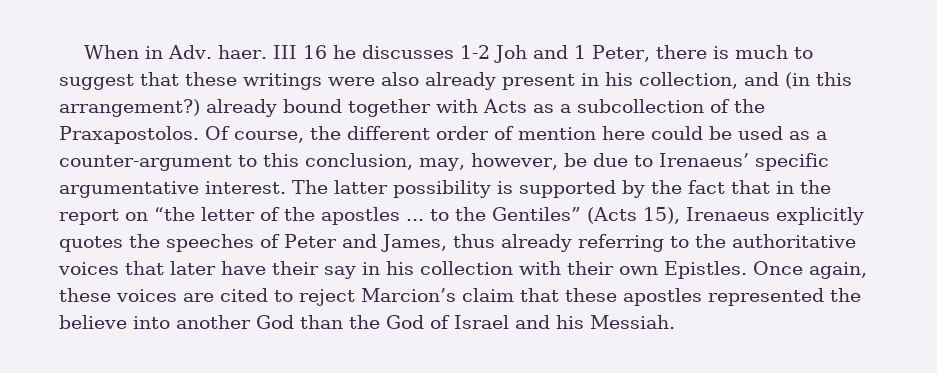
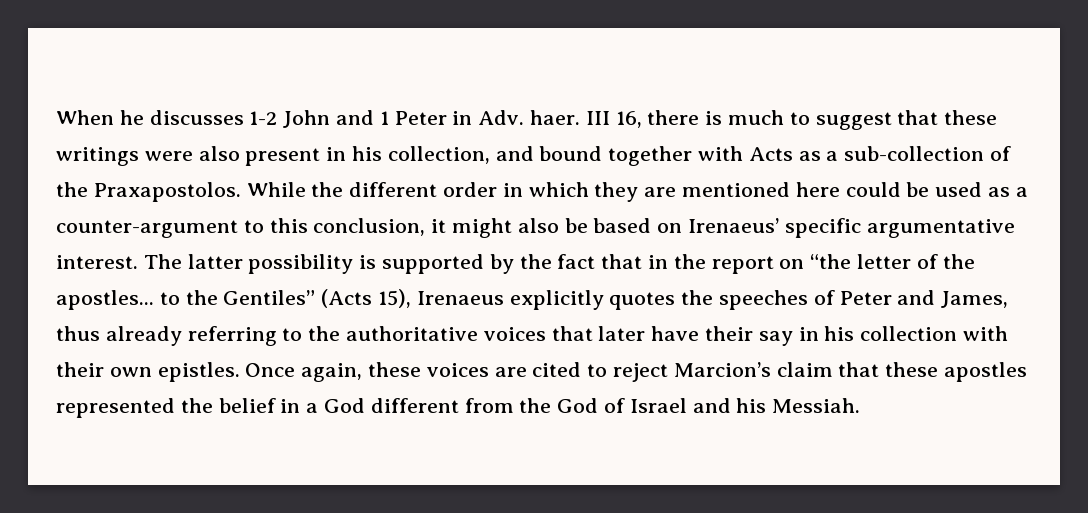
- When in Adv. haer. III 16 he discusses 1-2 Joh and 1 Peter, there is much to suggest that these writings were also already present in his collection, and (in this arrangement?) already bound together with Acts as a subcollection of the Praxapostolos.
+ When he discusses 1-2 John and 1 Peter in Adv. haer. III 16, there is much to suggest that these writings were also present in his collection, and bound together with Acts as a sub-collection of the Praxapostolos.
- Of course, the different order of mention here could be used as a counter-argument to this conclusion, may, however, be due to Irenaeus’ specific argumentative interest.
+ While the different order in which they are mentioned here could be used as a counter-argument to this conclusion, it might also be based on Irenaeus’ specific argumentative interest.
- The latter possibility is supported by the fact that in the report on “the letter of the apostles ... to the Gentiles” (Acts 15), Irenaeus explicitly quotes the speeches of Peter and James, thus already referring to the authoritative voices that later have their say in his collection with their own Epistles.
+ The latter possibility is supported by the fact that in the report on “the letter of the apostles... to the Gentiles” (Acts 15), Irenaeus explicitly quotes the speeches of Peter and James, thus already referring to the authoritative voices that later have their say in his collection with their own epistles.
- Once again, these voices are cited to reject Marcion’s claim that these apostles represented the believe into another God than the God of Israel and his Messiah.
+ Once again, these voices are cited to reject Marcion’s claim that these apostles represented the belief in a God different from the God of Israel and his Messiah.

